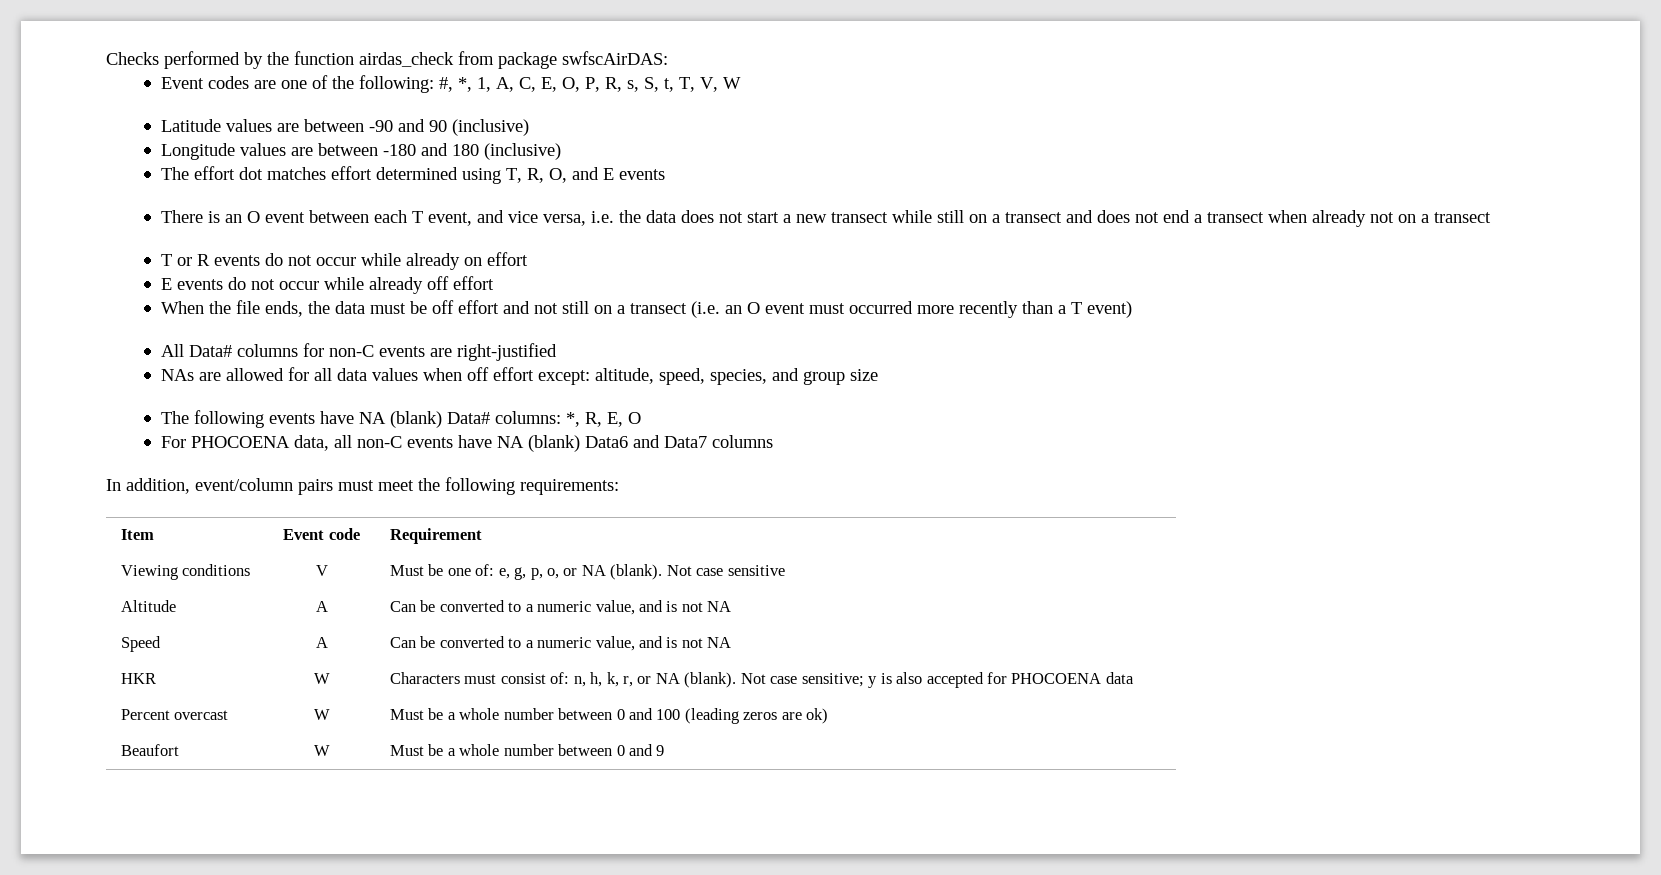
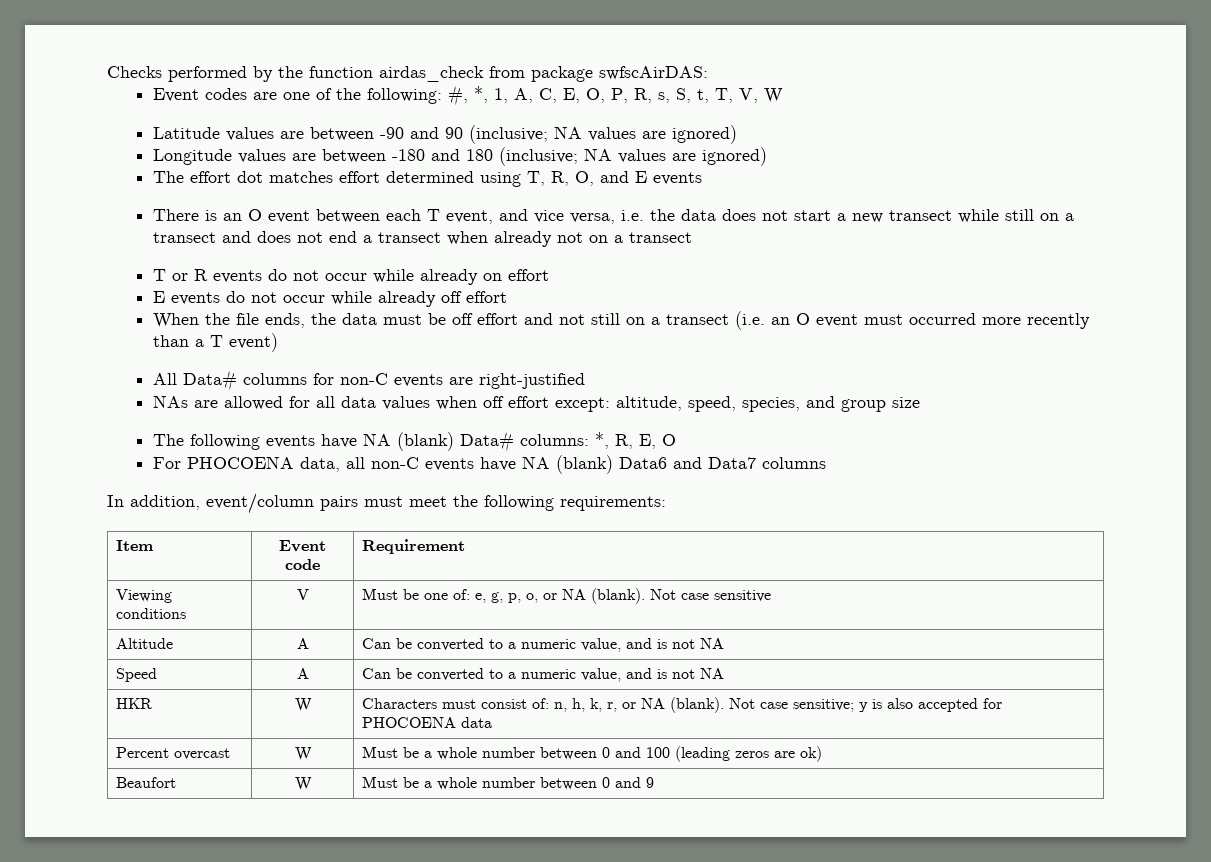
- Latitude values are between -90 and 90 (inclusive)
+ Latitude values are between -90 and 90 (inclusive; NA values are ignored)
- Longitude values are between -180 and 180 (inclusive)
+ Longitude values are between -180 and 180 (inclusive; NA values are ignored)

